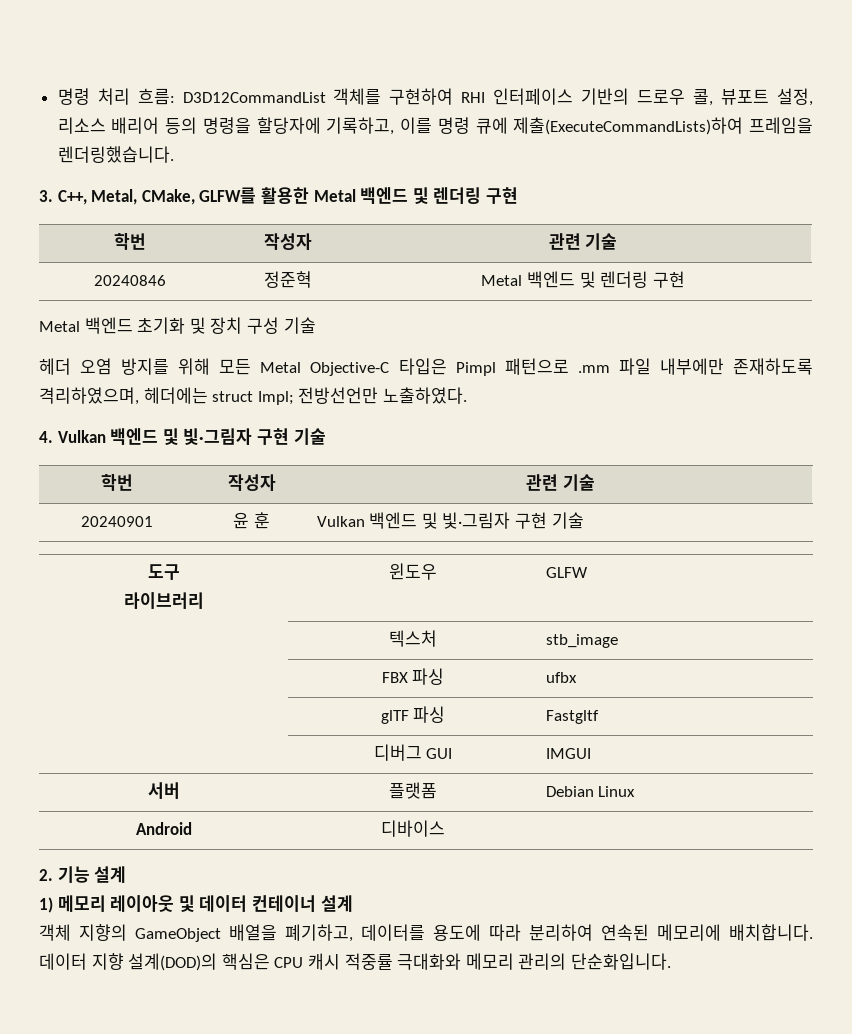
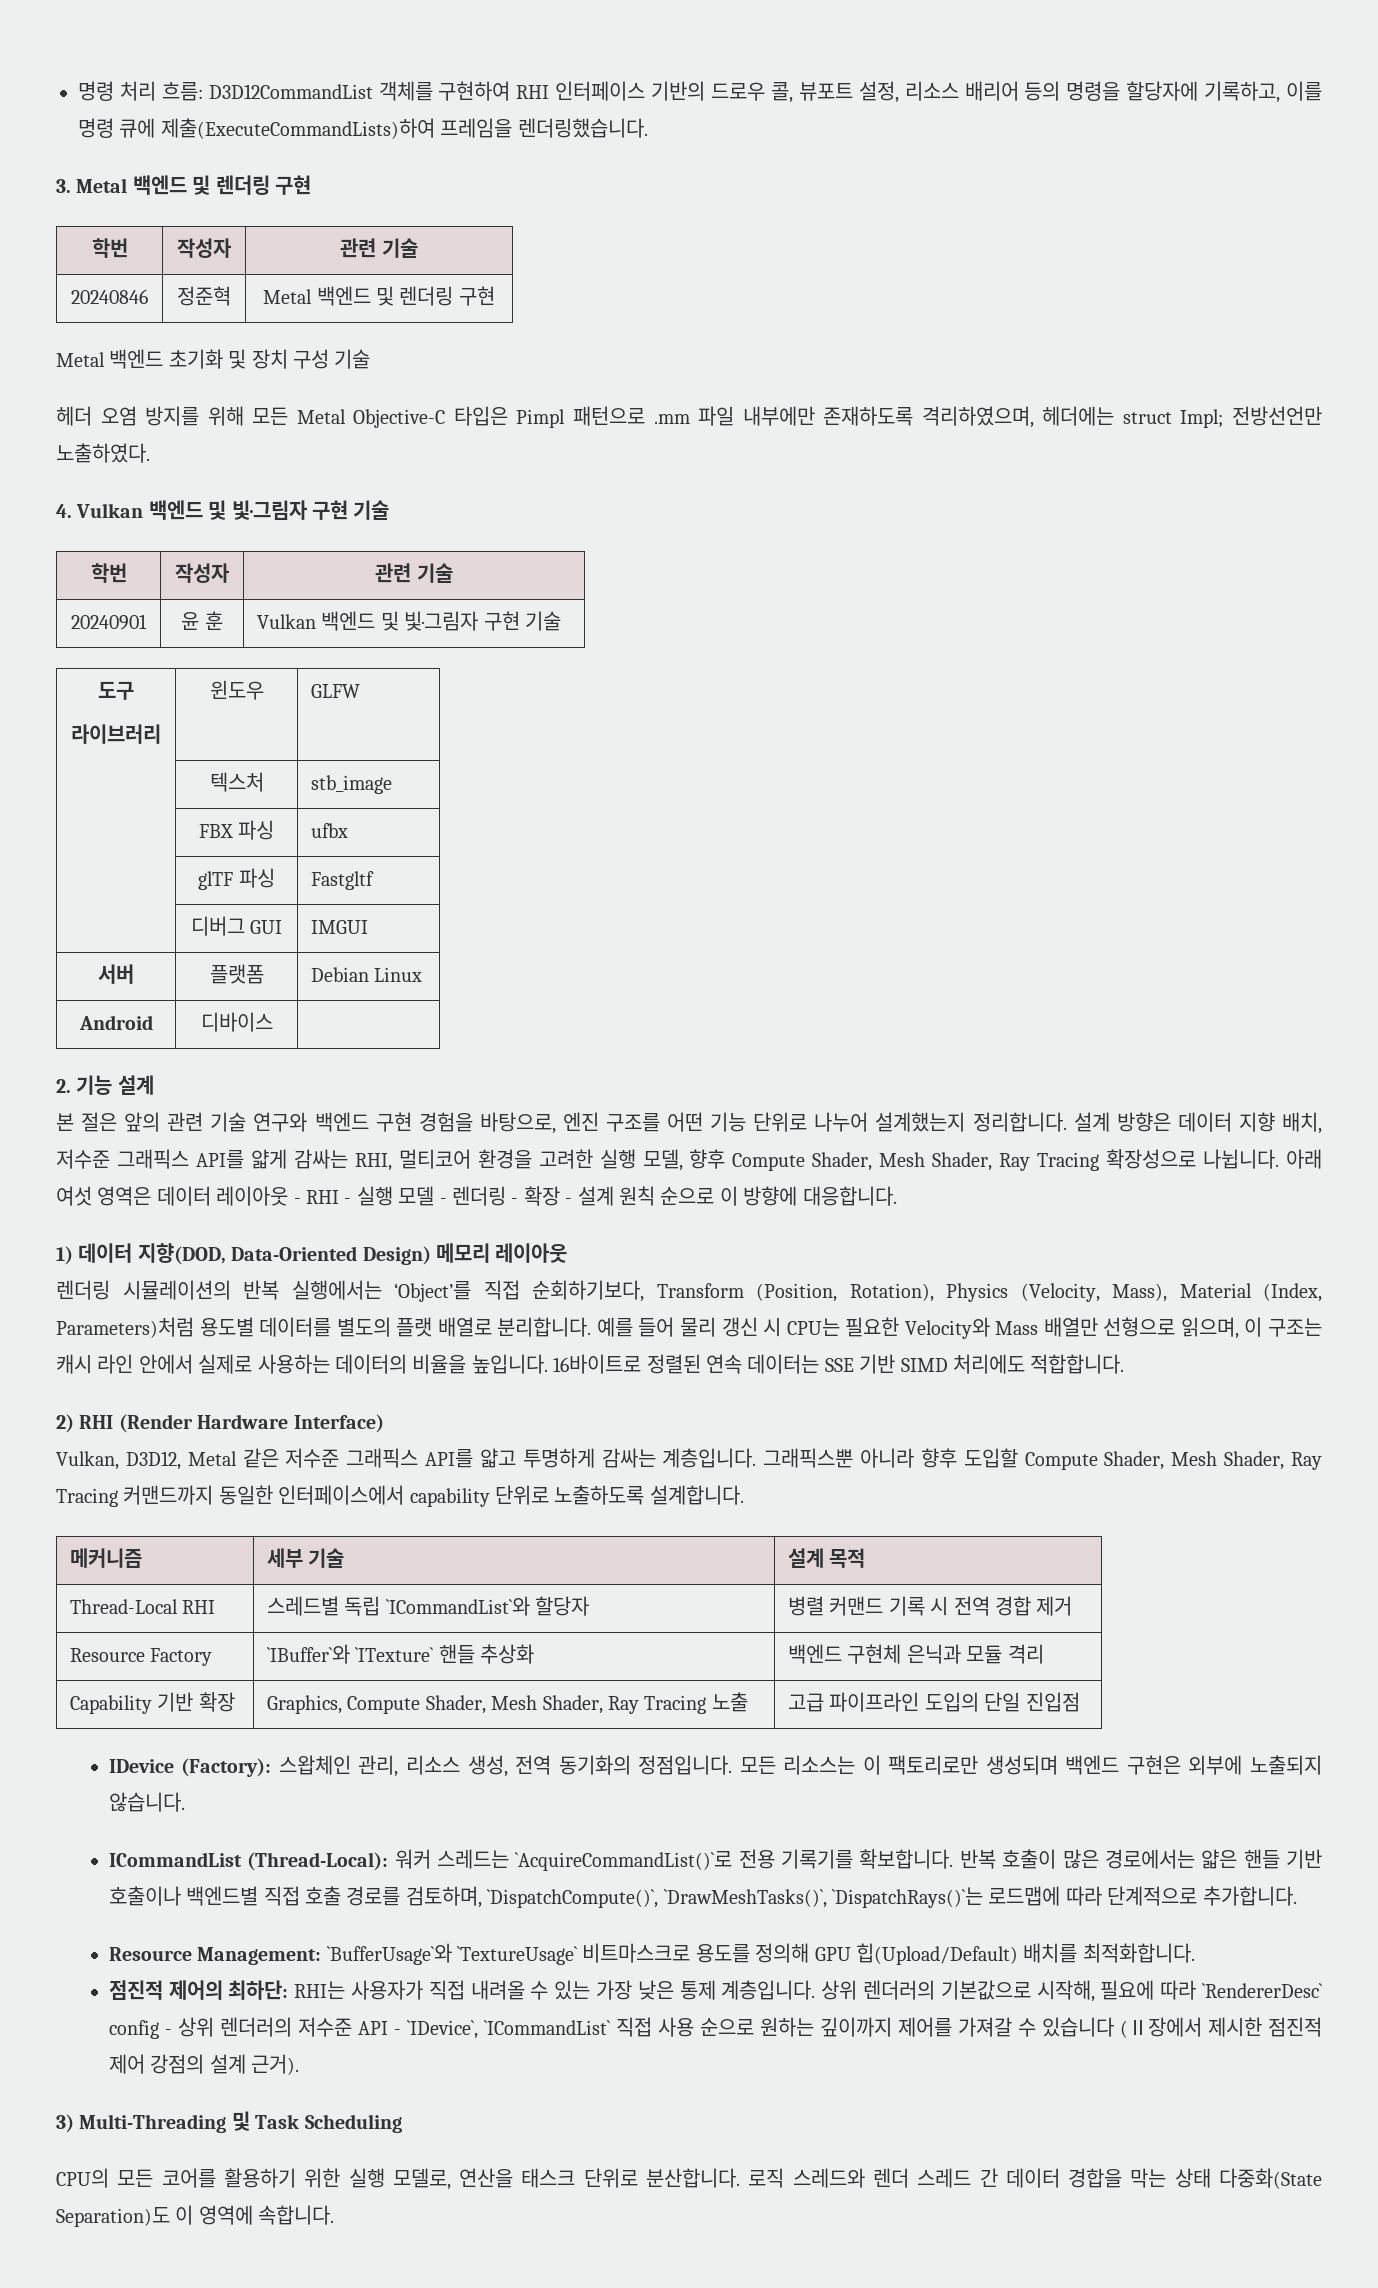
- 3. C++, Metal, CMake, GLFW를 활용한 Metal 백엔드 및 렌더링 구현
+ 3. Metal 백엔드 및 렌더링 구현
- 1) 메모리 레이아웃 및 데이터 컨테이너 설계
- 객체 지향의 GameObject 배열을 폐기하고, 데이터를 용도에 따라 분리하여 연속된 메모리에 배치합니다. 데이터 지향 설계(DOD)의 핵심은 CPU 캐시 적중률 극대화와 메모리 관리의 단순화입니다.
+ 본 절은 앞의 관련 기술 연구와 백엔드 구현 경험을 바탕으로, 엔진 구조를 어떤 기능 단위로 나누어 설계했는지 정리합니다. 설계 방향은 데이터 지향 배치, 저수준 그래픽스 API를 얇게 감싸는 RHI, 멀티코어 환경을 고려한 실행 모델, 향후 Compute Shader, Mesh Shader, Ray Tracing 확장성으로 나뉩니다. 아래 여섯 영역은 데이터 레이아웃 - RHI - 실행 모델 - 렌더링 - 확장 - 설계 원칙 순으로 이 방향에 대응합니다.
+ 1) 데이터 지향(DOD, Data-Oriented Design) 메모리 레이아웃
+ 렌더링 시뮬레이션의 반복 실행에서는 ‘Object’를 직접 순회하기보다, Transform (Position, Rotation), Physics (Velocity, Mass), Material (Index, Parameters)처럼 용도별 데이터를 별도의 플랫 배열로 분리합니다. 예를 들어 물리 갱신 시 CPU는 필요한 Velocity와 Mass 배열만 선형으로 읽으며, 이 구조는 캐시 라인 안에서 실제로 사용하는 데이터의 비율을 높입니다. 16바이트로 정렬된 연속 데이터는 SSE 기반 SIMD 처리에도 적합합니다.
+ 2) RHI (Render Hardware Interface)
+ Vulkan, D3D12, Metal 같은 저수준 그래픽스 API를 얇고 투명하게 감싸는 계층입니다. 그래픽스뿐 아니라 향후 도입할 Compute Shader, Mesh Shader, Ray Tracing 커맨드까지 동일한 인터페이스에서 capability 단위로 노출하도록 설계합니다.
+ 메커니즘 | 세부 기술 | 설계 목적
+ Thread-Local RHI | 스레드별 독립 `ICommandList`와 할당자 | 병렬 커맨드 기록 시 전역 경합 제거
+ Resource Factory | `IBuffer`와 `ITexture` 핸들 추상화 | 백엔드 구현체 은닉과 모듈 격리
+ Capability 기반 확장 | Graphics, Compute Shader, Mesh Shader, Ray Tracing 노출 | 고급 파이프라인 도입의 단일 진입점
+ IDevice (Factory): 스왑체인 관리, 리소스 생성, 전역 동기화의 정점입니다. 모든 리소스는 이 팩토리로만 생성되며 백엔드 구현은 외부에 노출되지 않습니다.
+ ICommandList (Thread-Local): 워커 스레드는 `AcquireCommandList()`로 전용 기록기를 확보합니다. 반복 호출이 많은 경로에서는 얇은 핸들 기반 호출이나 백엔드별 직접 호출 경로를 검토하며, `DispatchCompute()`, `DrawMeshTasks()`, `DispatchRays()`는 로드맵에 따라 단계적으로 추가합니다.
+ Resource Management: `BufferUsage`와 `TextureUsage` 비트마스크로 용도를 정의해 GPU 힙(Upload/Default) 배치를 최적화합니다.
+ 점진적 제어의 최하단: RHI는 사용자가 직접 내려올 수 있는 가장 낮은 통제 계층입니다. 상위 렌더러의 기본값으로 시작해, 필요에 따라 `RendererDesc` config - 상위 렌더러의 저수준 API - `IDevice`, `ICommandList` 직접 사용 순으로 원하는 깊이까지 제어를 가져갈 수 있습니다 (Ⅱ장에서 제시한 점진적 제어 강점의 설계 근거).
+ 3) Multi-Threading 및 Task Scheduling
+ CPU의 모든 코어를 활용하기 위한 실행 모델로, 연산을 태스크 단위로 분산합니다. 로직 스레드와 렌더 스레드 간 데이터 경합을 막는 상태 다중화(State Separation)도 이 영역에 속합니다.

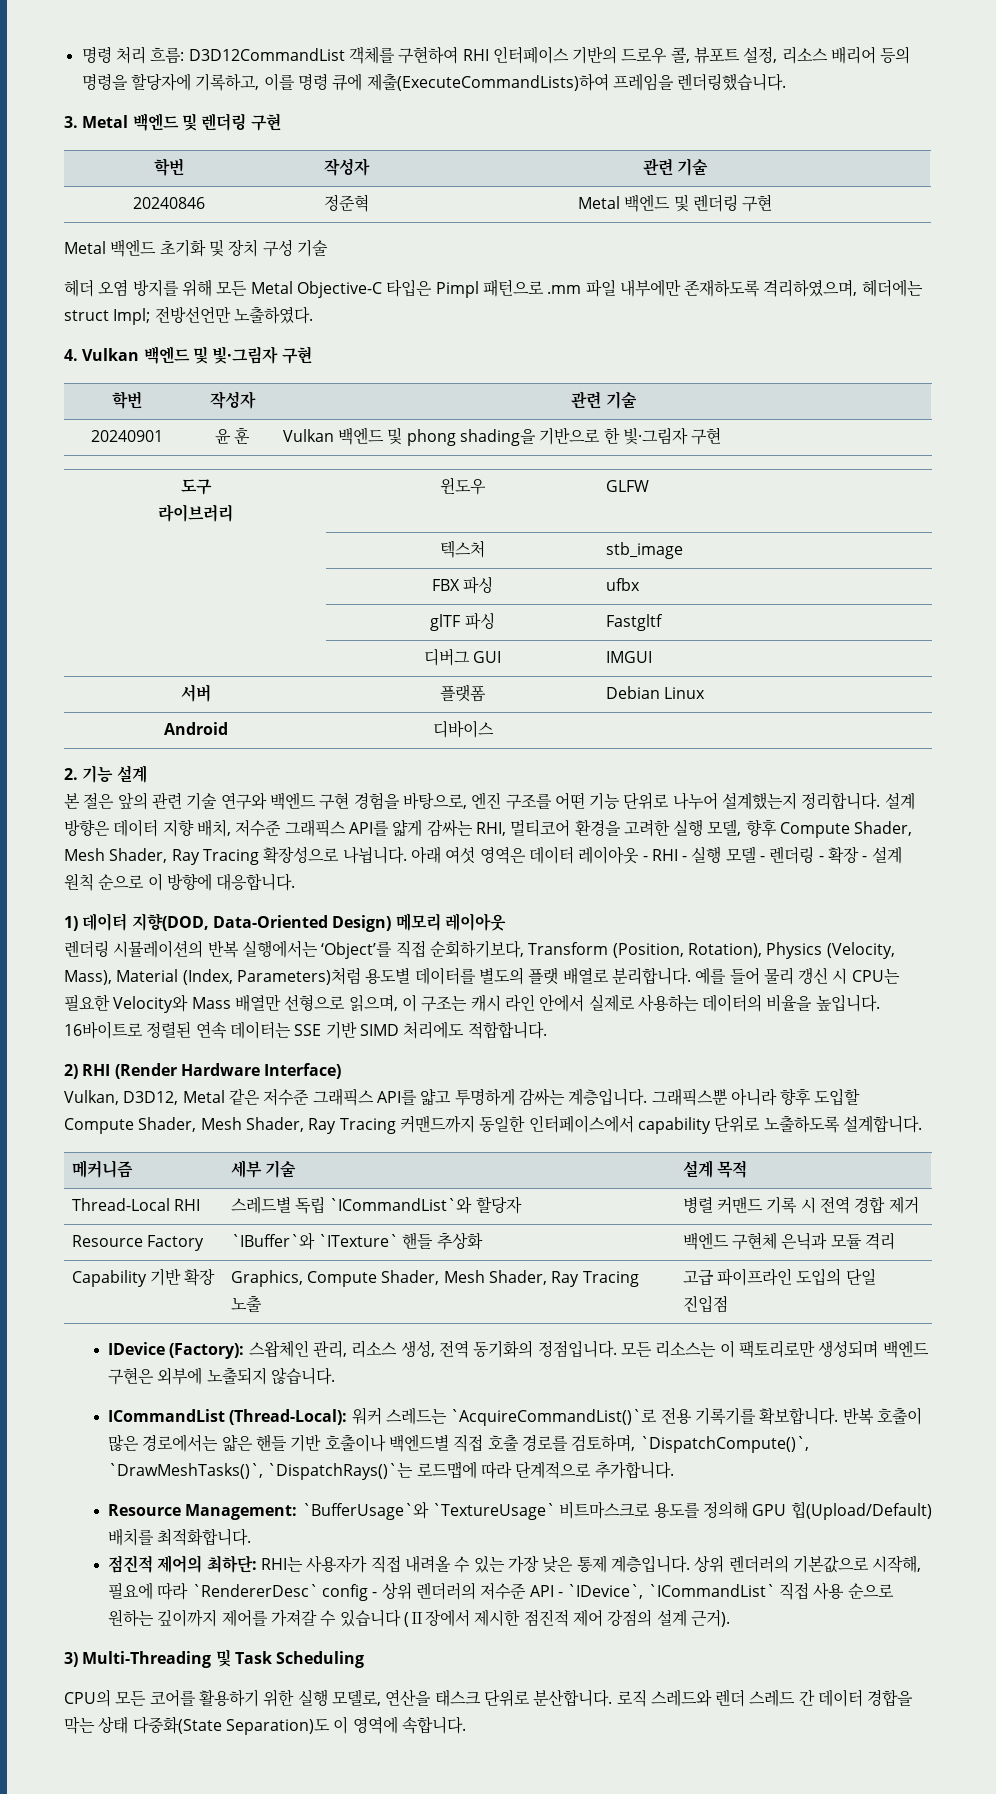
- 4. Vulkan 백엔드 및 빛·그림자 구현 기술
+ 4. Vulkan 백엔드 및 빛·그림자 구현
- 20240901 | 윤 훈 | Vulkan 백엔드 및 빛·그림자 구현 기술
+ 20240901 | 윤 훈 | Vulkan 백엔드 및 phong shading을 기반으로 한 빛·그림자 구현

